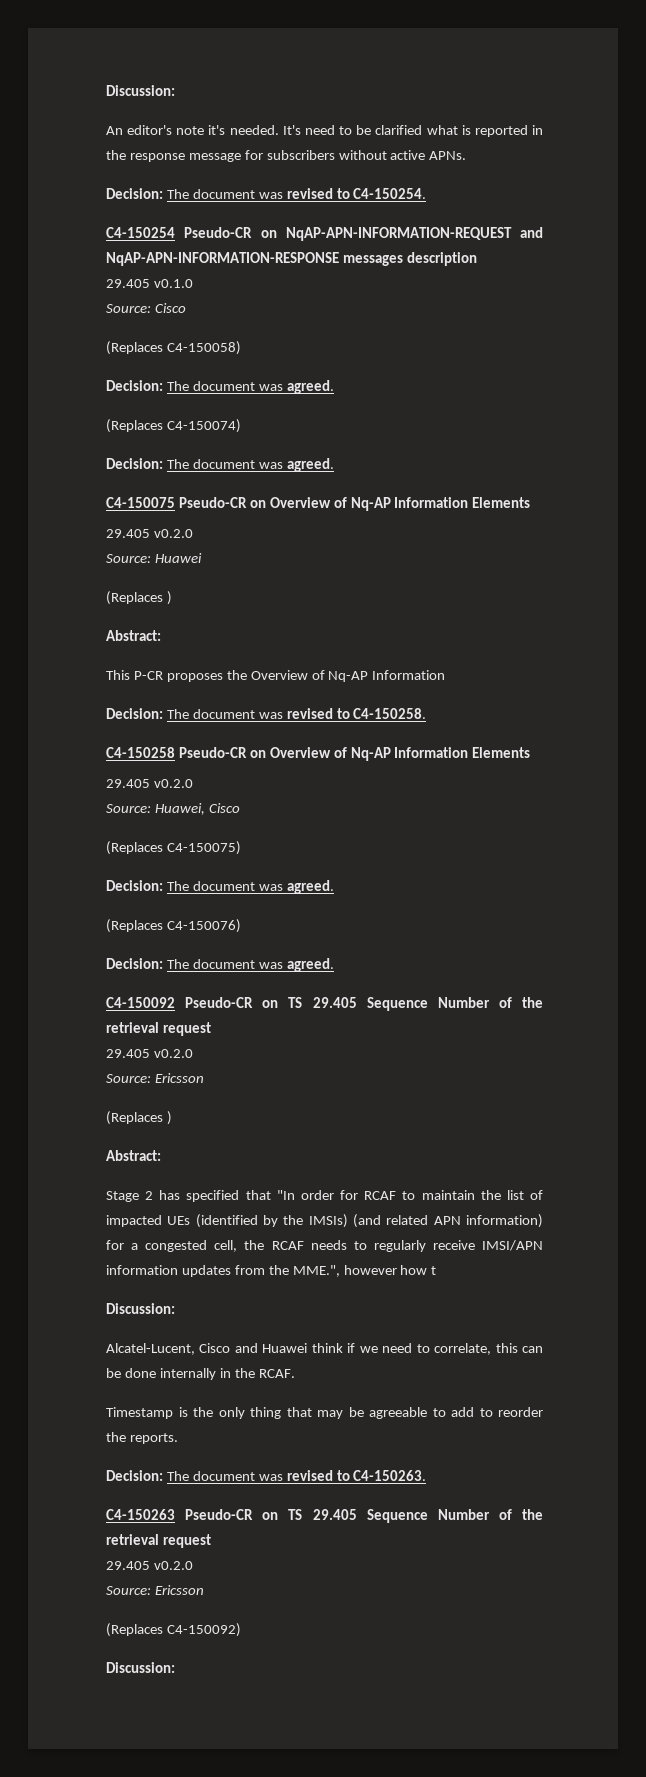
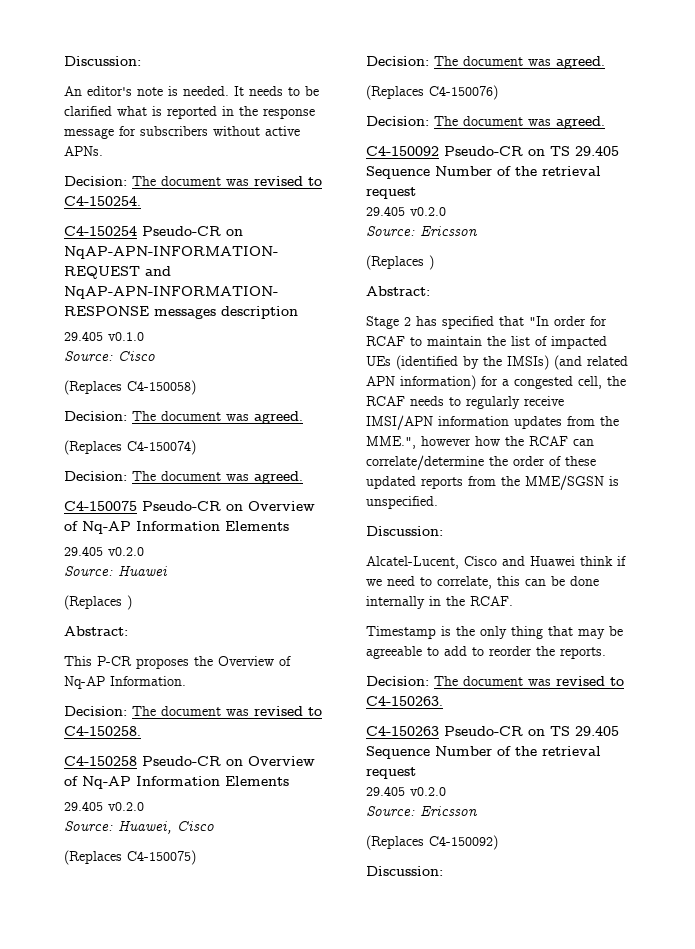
- An editor's note it's needed. It's need to be clarified what is reported in the response message for subscribers without active APNs.
+ An editor's note is needed. It needs to be clarified what is reported in the response message for subscribers without active APNs.
- This P-CR proposes the Overview of Nq-AP Information
+ This P-CR proposes the Overview of Nq-AP Information.
- Stage 2 has specified that "In order for RCAF to maintain the list of impacted UEs (identified by the IMSIs) (and related APN information) for a congested cell, the RCAF needs to regularly receive IMSI/APN information updates from the MME.", however how t
+ Stage 2 has specified that "In order for RCAF to maintain the list of impacted UEs (identified by the IMSIs) (and related APN information) for a congested cell, the RCAF needs to regularly receive IMSI/APN information updates from the MME.", however how the RCAF can correlate/determine the order of these updated reports from the MME/SGSN is unspecified.

